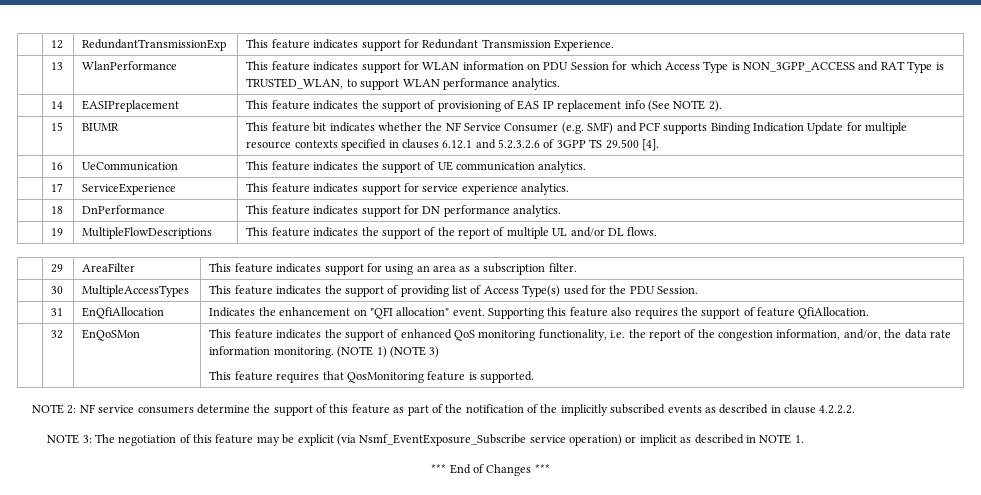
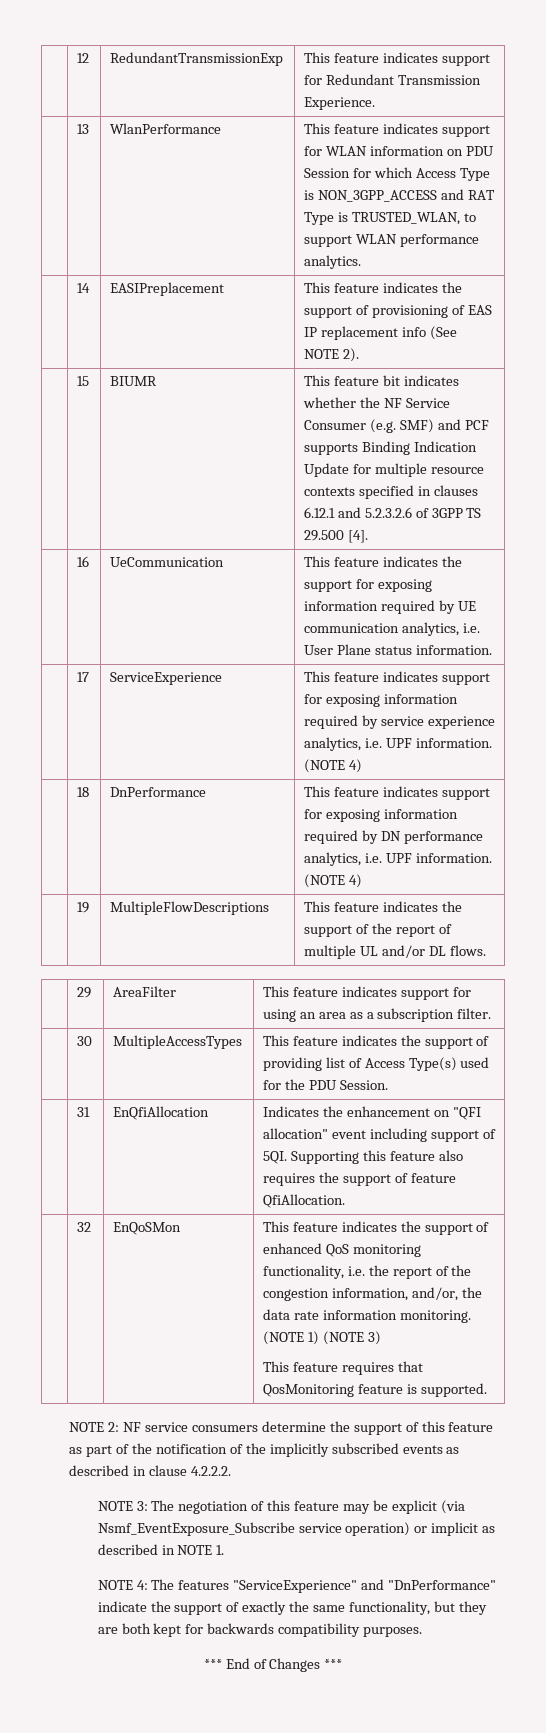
- | 16 | UeCommunication | This feature indicates the support of UE communication analytics.
+ | 16 | UeCommunication | This feature indicates the support for exposing information required by UE communication analytics, i.e. User Plane status information.
- | 17 | ServiceExperience | This feature indicates support for service experience analytics.
+ | 17 | ServiceExperience | This feature indicates support for exposing information required by service experience analytics, i.e. UPF information. (NOTE 4)
- | 18 | DnPerformance | This feature indicates support for DN performance analytics.
+ | 18 | DnPerformance | This feature indicates support for exposing information required by DN performance analytics, i.e. UPF information. (NOTE 4)
- | 31 | EnQfiAllocation | Indicates the enhancement on "QFI allocation" event. Supporting this feature also requires the support of feature QfiAllocation.
+ | 31 | EnQfiAllocation | Indicates the enhancement on "QFI allocation" event including support of 5QI. Supporting this feature also requires the support of feature QfiAllocation.
+ NOTE 4: The features "ServiceExperience" and "DnPerformance" indicate the support of exactly the same functionality, but they are both kept for backwards compatibility purposes.

